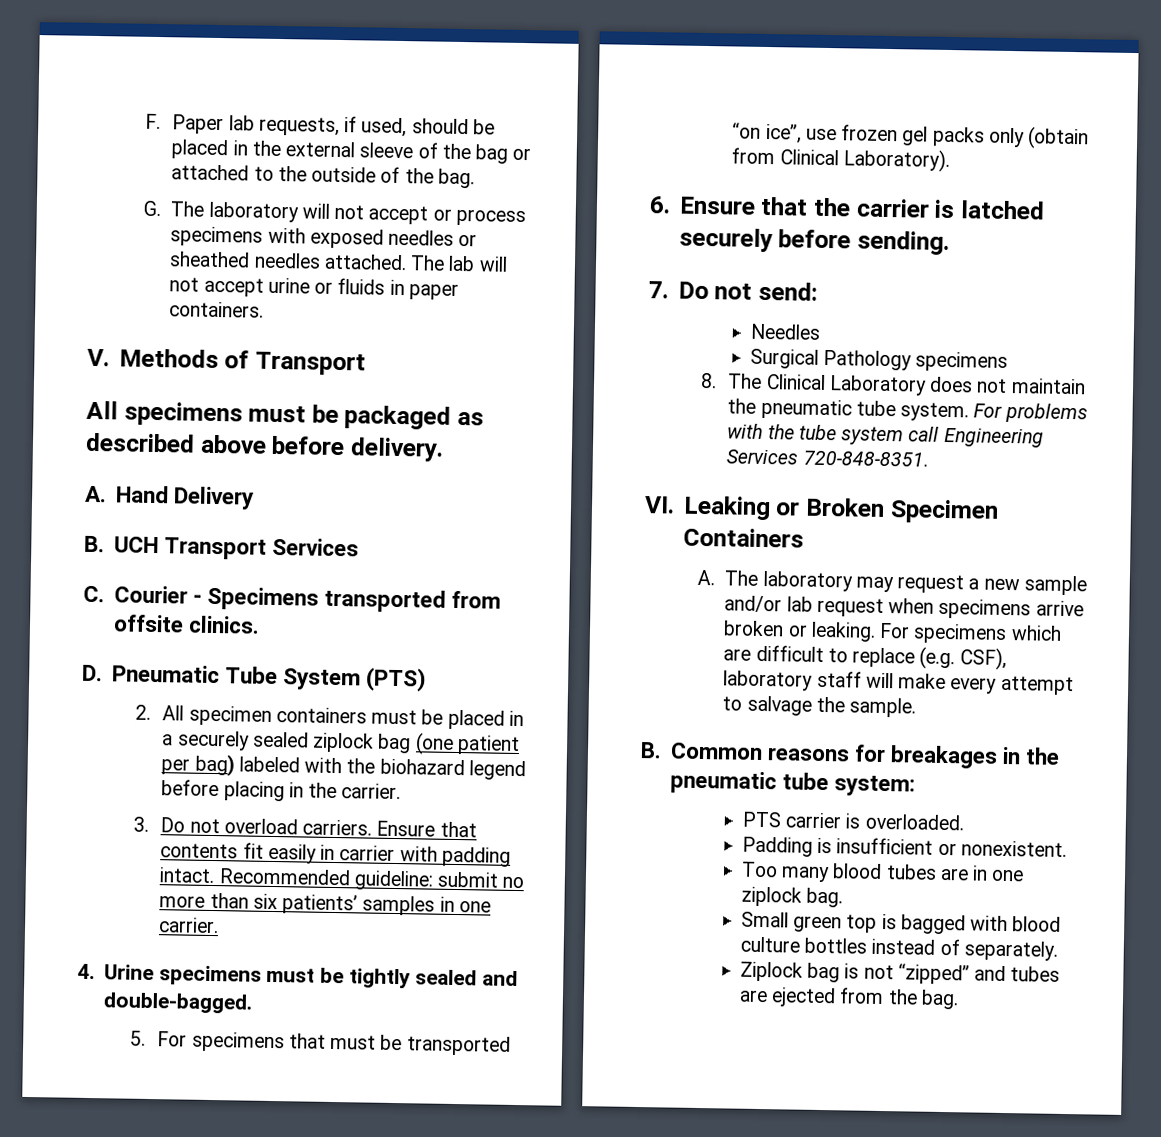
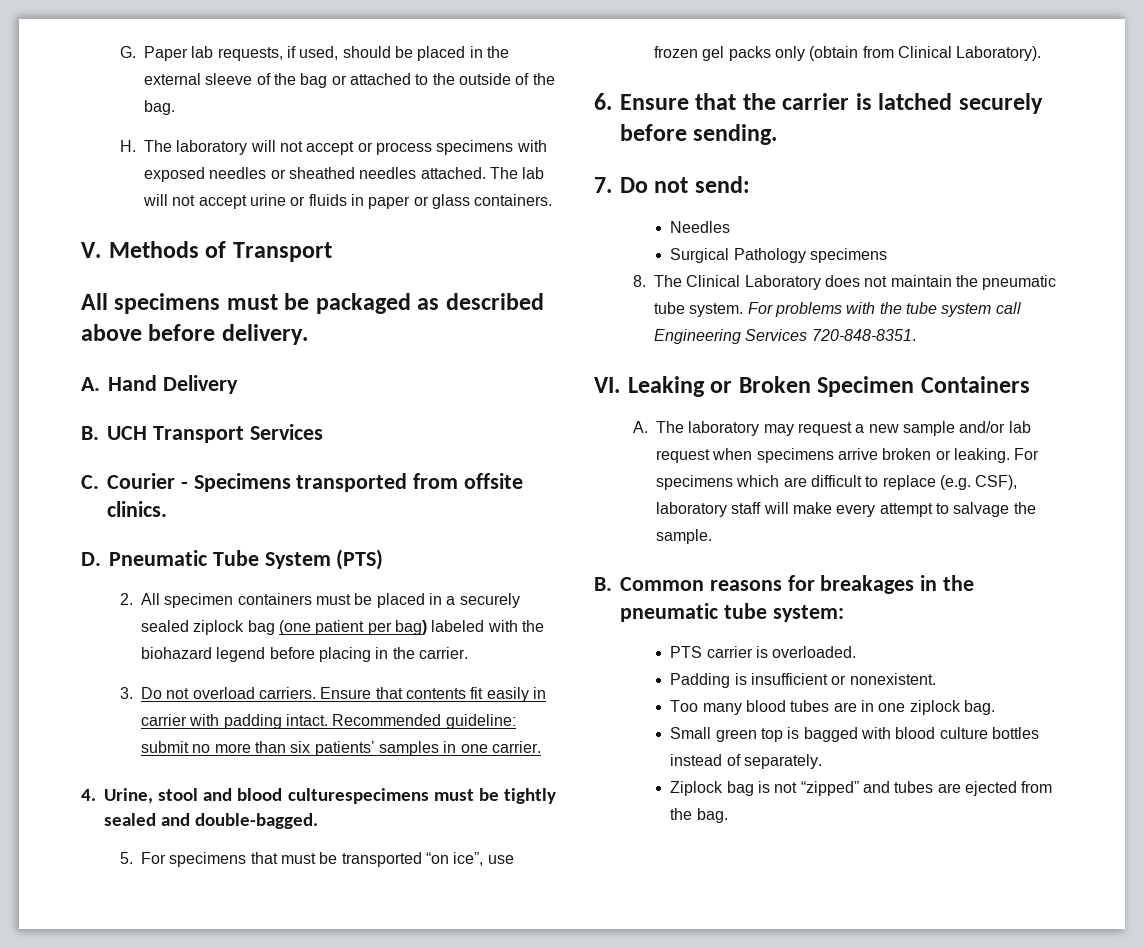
- F. Paper lab requests, if used, should be placed in the external sleeve of the bag or attached to the outside of the bag.
+ G. Paper lab requests, if used, should be placed in the external sleeve of the bag or attached to the outside of the bag.
- G. The laboratory will not accept or process specimens with exposed needles or sheathed needles attached.
+ H. The laboratory will not accept or process specimens with exposed needles or sheathed needles attached.
- The lab will not accept urine or fluids in paper containers.
+ The lab will not accept urine or fluids in paper or glass containers.
- 4. Urine specimens must be tightly sealed and double-bagged.
+ 4. Urine, stool and blood culturespecimens must be tightly sealed and double-bagged.

